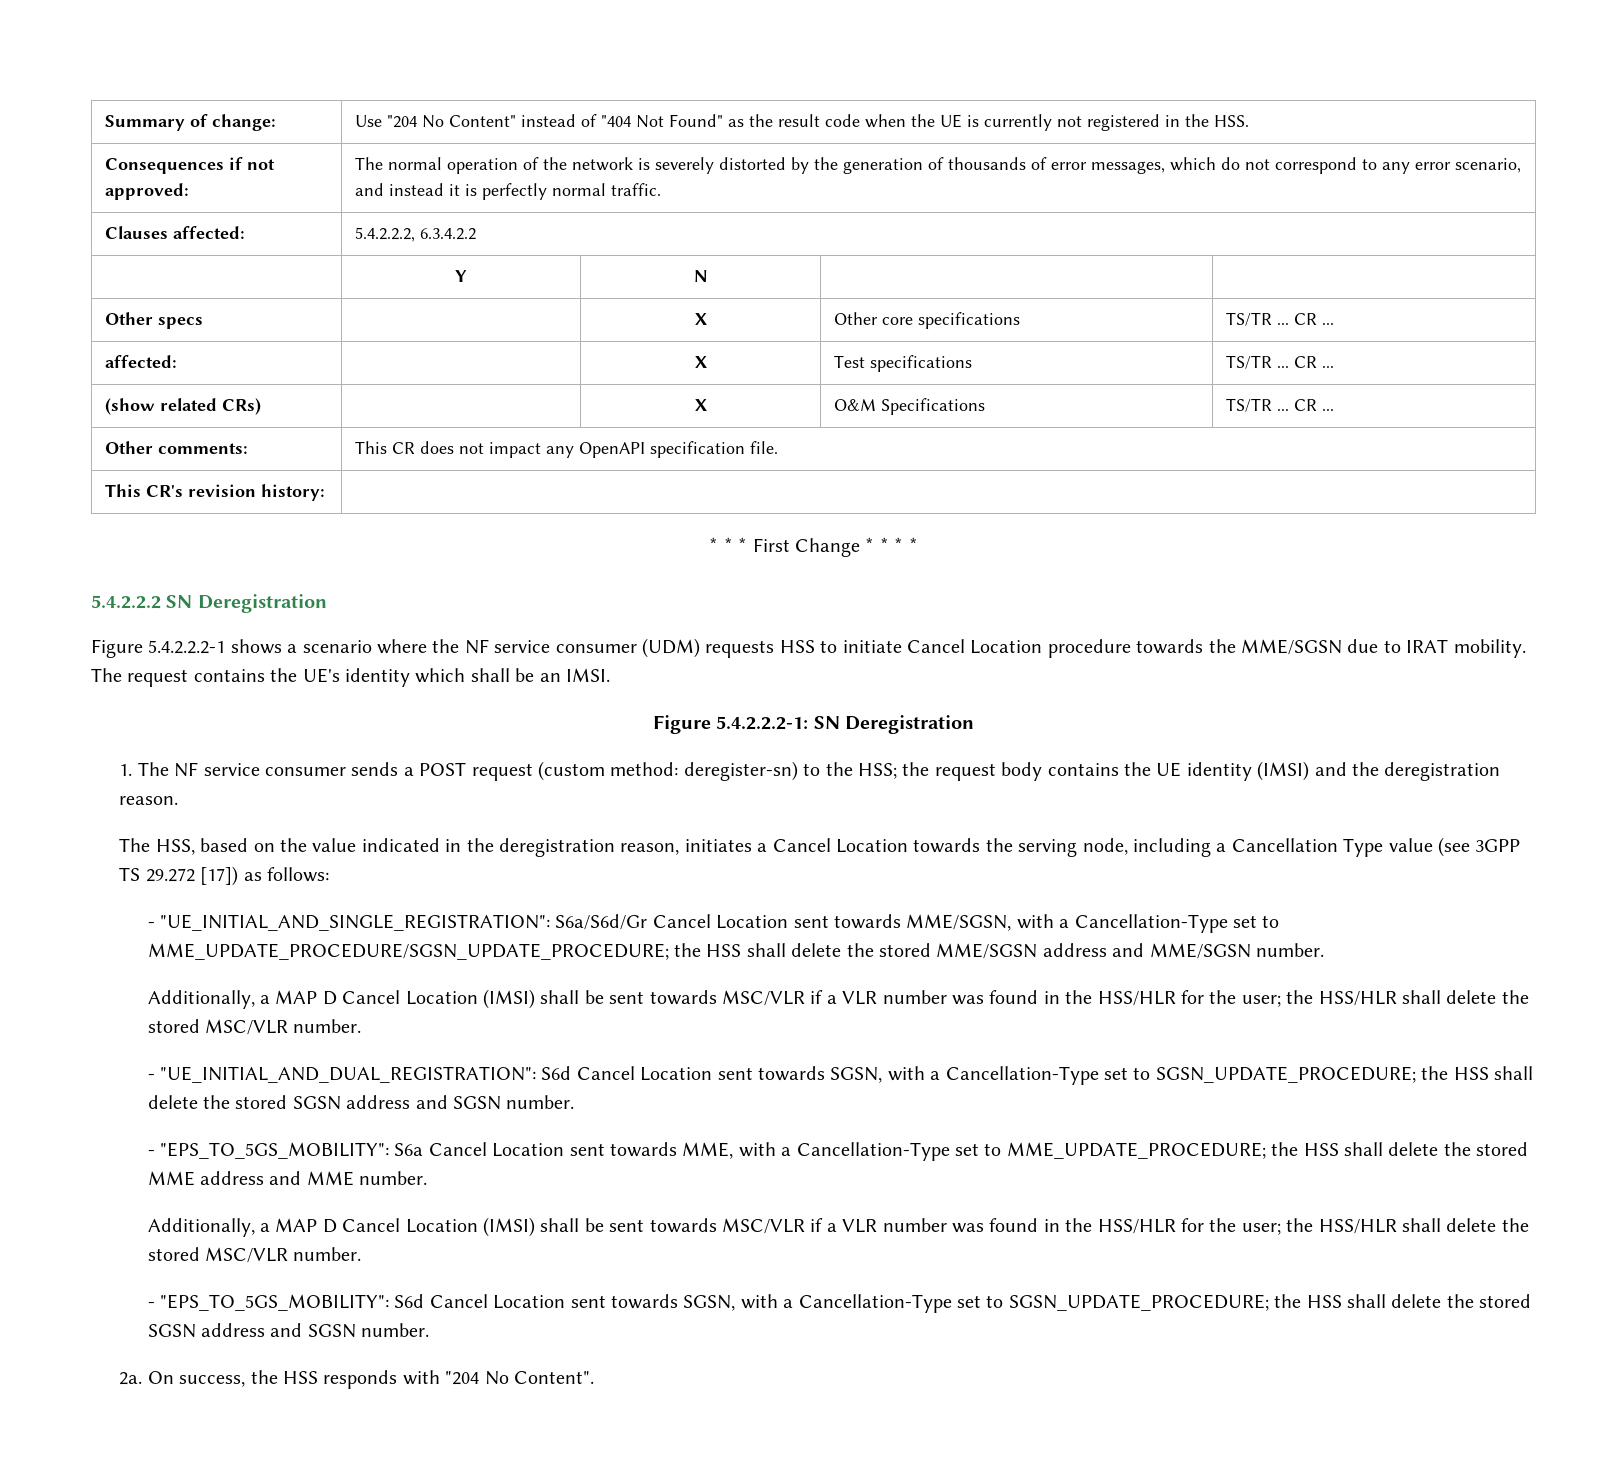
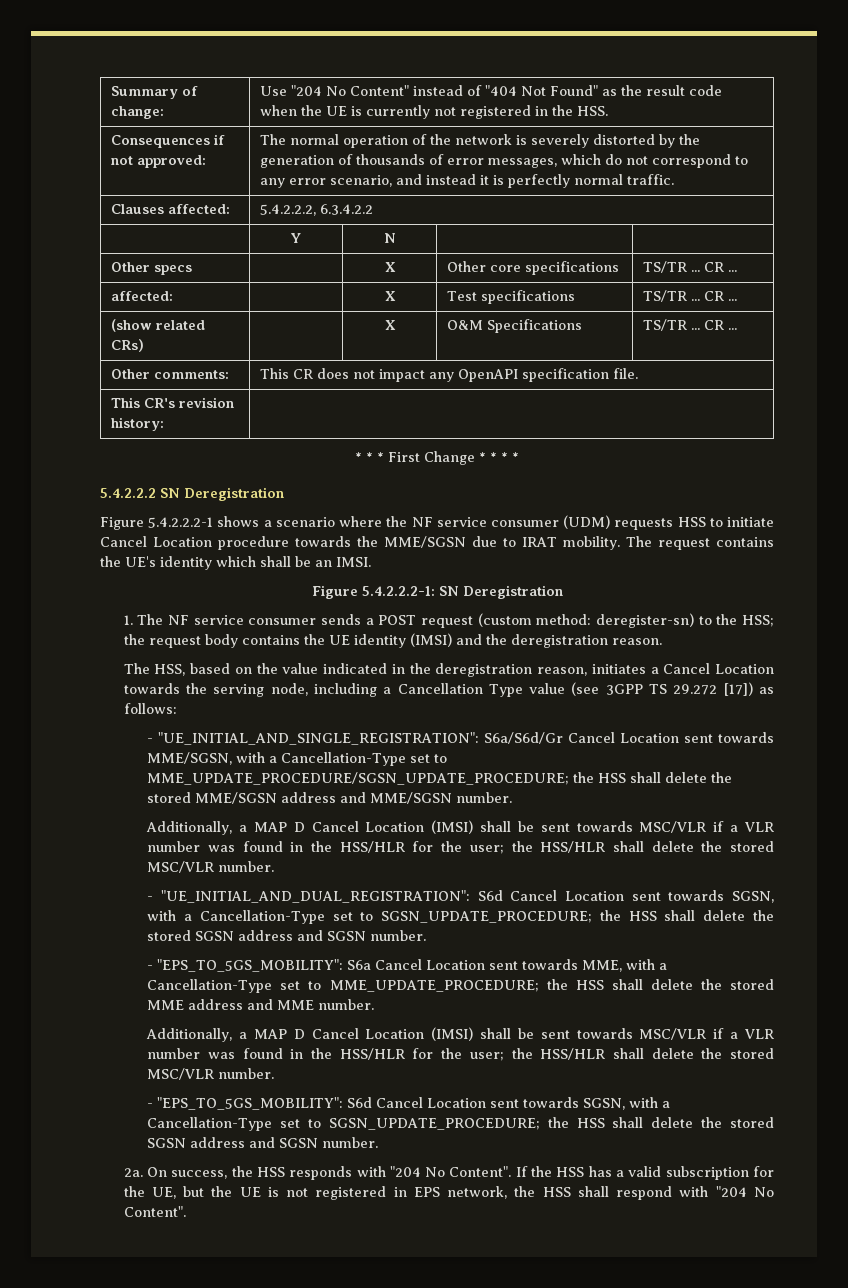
+ If the HSS has a valid subscription for the UE, but the UE is not registered in EPS network, the HSS shall respond with "204 No Content".

